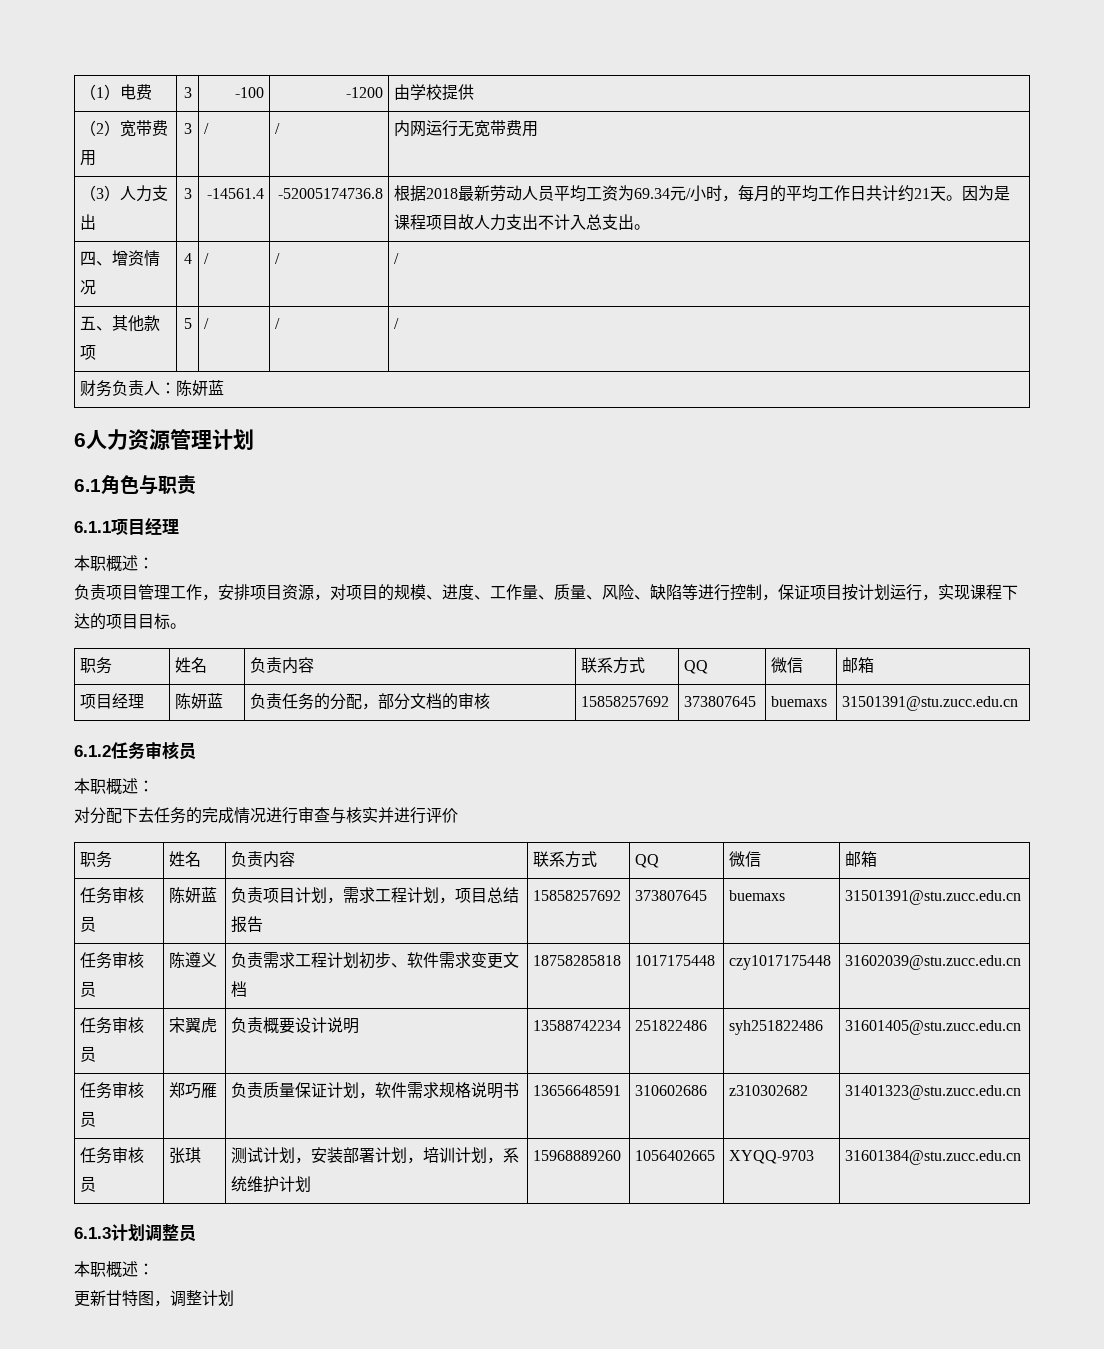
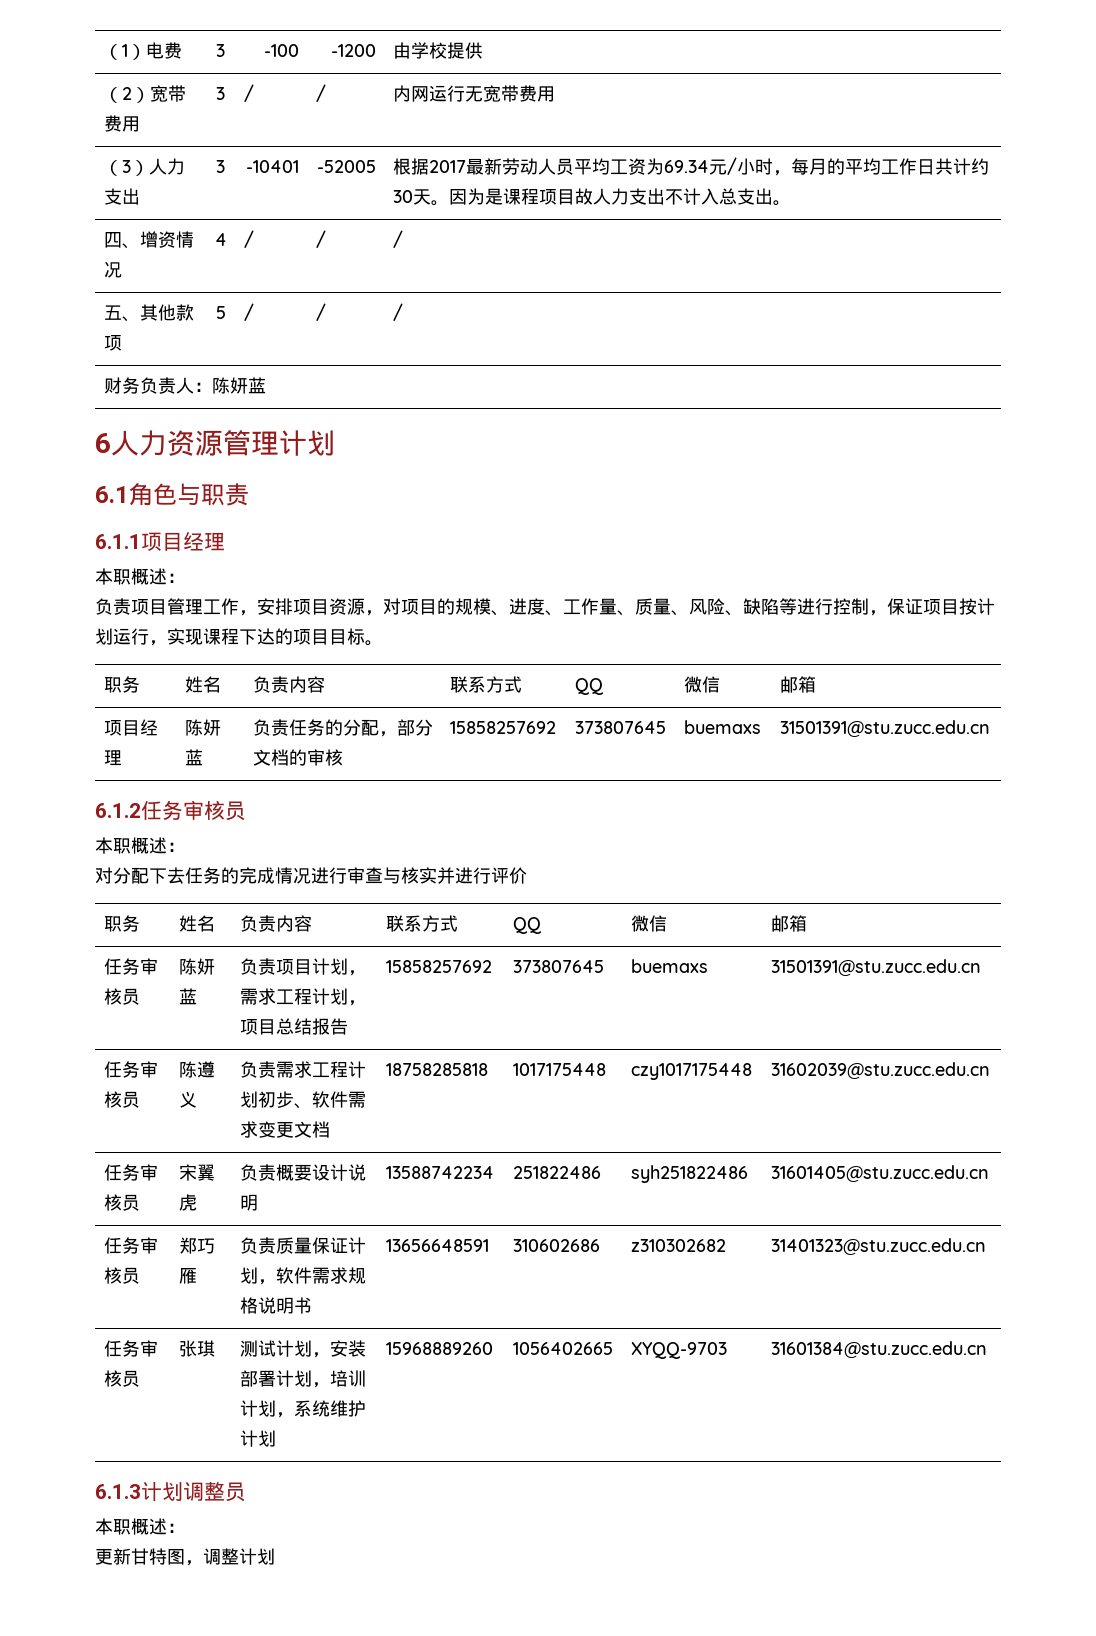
- （3）人力支出 | 3 | -14561.4 | -52005174736.8 | 根据2018最新劳动人员平均工资为69.34元/小时，每月的平均工作日共计约21天。因为是课程项目故人力支出不计入总支出。
+ （3）人力支出 | 3 | -10401 | -52005 | 根据2017最新劳动人员平均工资为69.34元/小时，每月的平均工作日共计约30天。因为是课程项目故人力支出不计入总支出。

